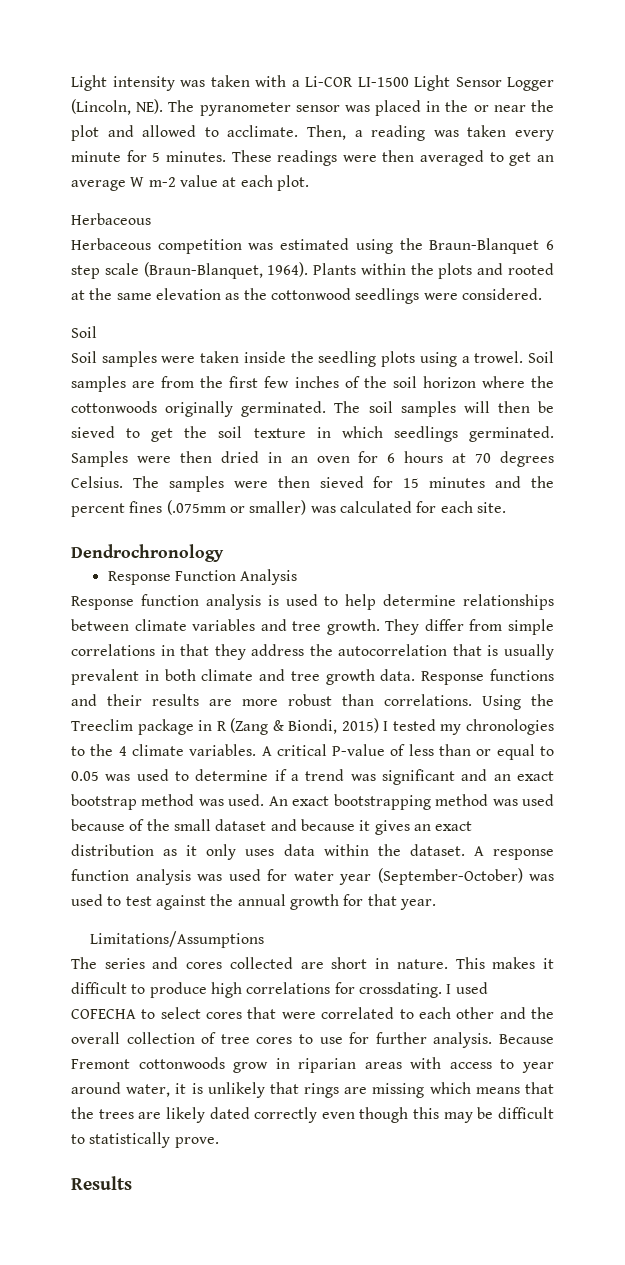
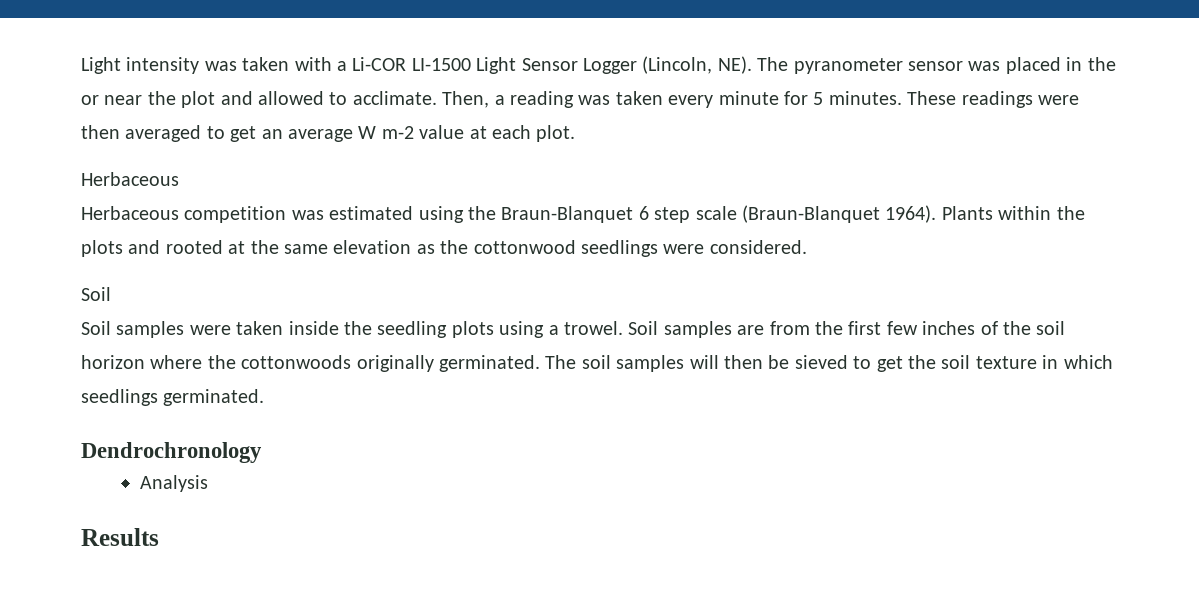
- Herbaceous competition was estimated using the Braun-Blanquet 6 step scale (Braun-Blanquet, 1964).
+ Herbaceous competition was estimated using the Braun-Blanquet 6 step scale (Braun-Blanquet 1964).
- Samples were then dried in an oven for 6 hours at 70 degrees Celsius. The samples were then sieved for 15 minutes and the percent fines (.075mm or smaller) was calculated for each site.
- Response Function Analysis
+ Analysis
- Response function analysis is used to help determine relationships between climate variables and tree growth. They differ from simple correlations in that they address the autocorrelation that is usually prevalent in both climate and tree growth data. Response functions and their results are more robust than correlations. Using the Treeclim package in R (Zang & Biondi, 2015) I tested my chronologies to the 4 climate variables. A critical P-value of less than or equal to 0.05 was used to determine if a trend was significant and an exact bootstrap method was used. An exact bootstrapping method was used because of the small dataset and because it gives an exact distribution as it only uses data within the dataset. A response function analysis was used for water year (September-October) was used to test against the annual growth for that year.
- Limitations/Assumptions
- The series and cores collected are short in nature. This makes it difficult to produce high correlations for crossdating. I used COFECHA to select cores that were correlated to each other and the overall collection of tree cores to use for further analysis. Because Fremont cottonwoods grow in riparian areas with access to year around water, it is unlikely that rings are missing which means that the trees are likely dated correctly even though this may be difficult to statistically prove.

